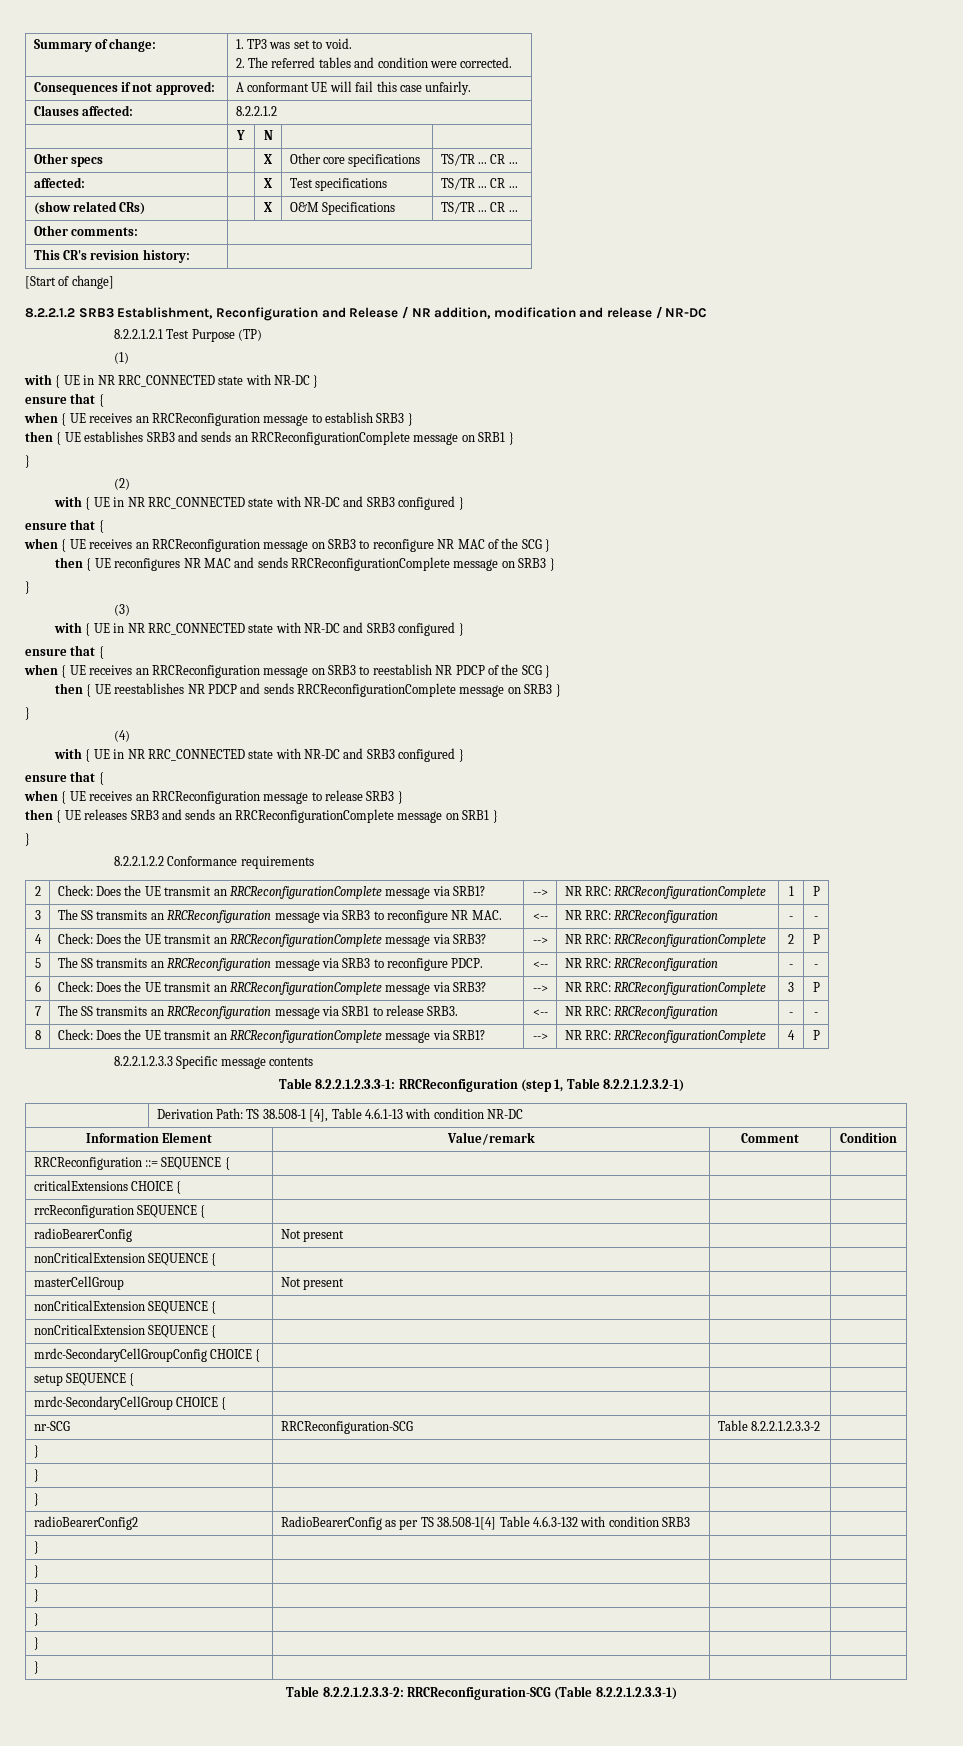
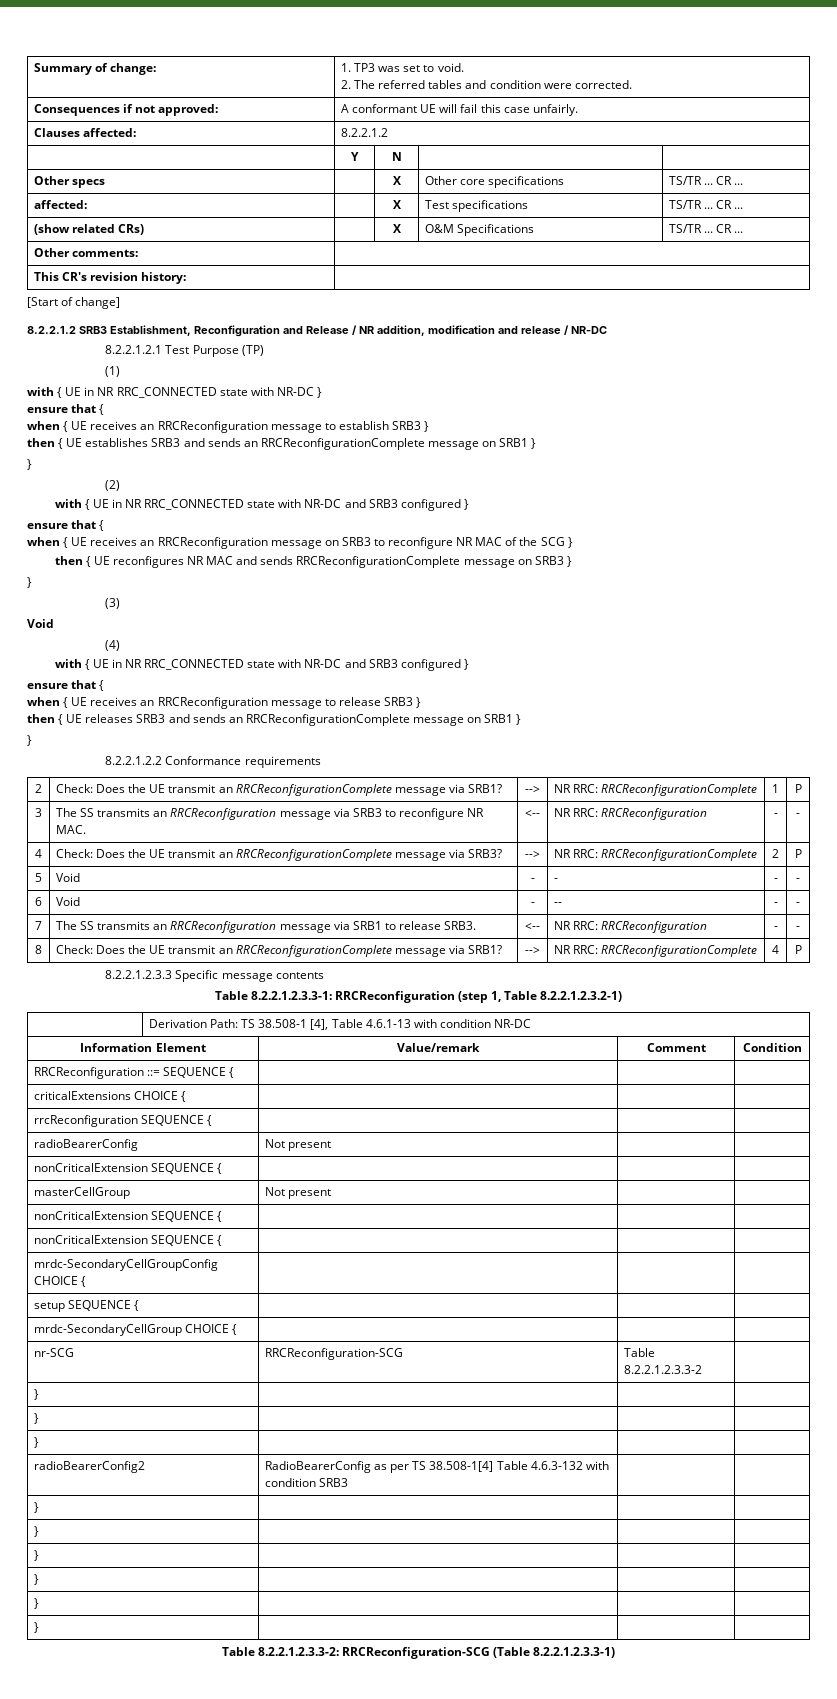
  (3)
- with { UE in NR RRC_CONNECTED state with NR-DC and SRB3 configured }
- ensure that {
- when { UE receives an RRCReconfiguration message on SRB3 to reestablish NR PDCP of the SCG }
- then { UE reestablishes NR PDCP and sends RRCReconfigurationComplete message on SRB3 }
- }
+ Void
- 5 | The SS transmits an RRCReconfiguration message via SRB3 to reconfigure PDCP. | <-- | NR RRC: RRCReconfiguration | - | -
- 6 | Check: Does the UE transmit an RRCReconfigurationComplete message via SRB3? | --> | NR RRC: RRCReconfigurationComplete | 3 | P
+ 5 | Void | - | - | - | -
+ 6 | Void | - | -- | - | -

